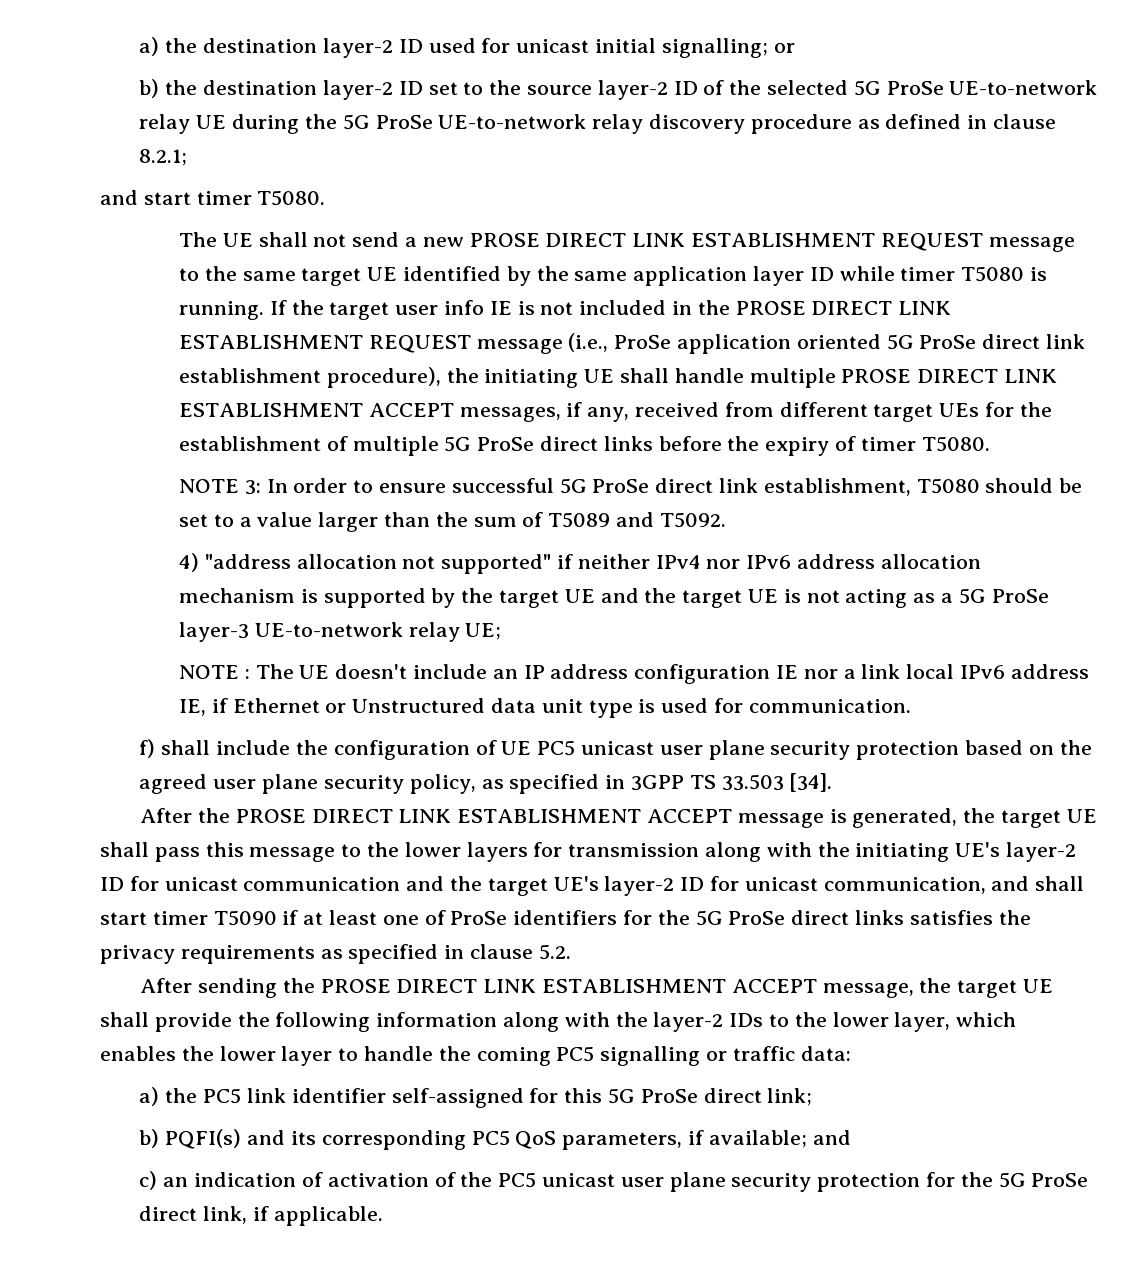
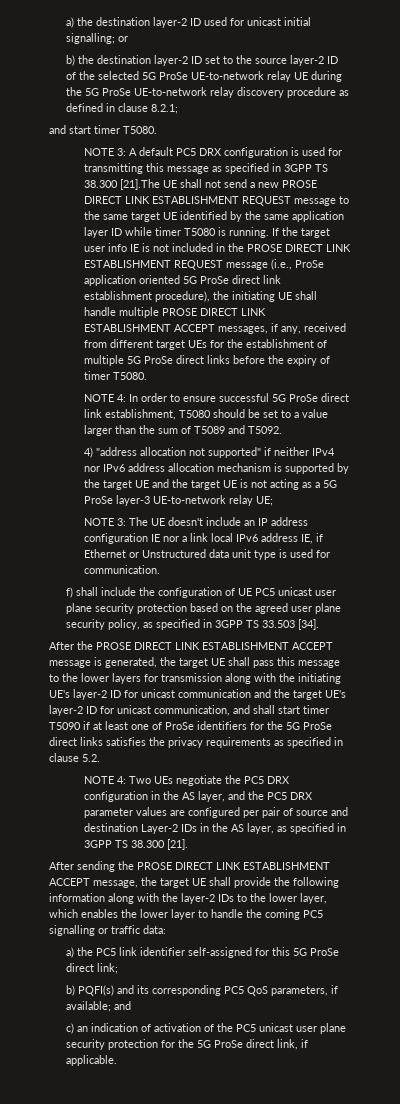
- The UE shall not send a new PROSE DIRECT LINK ESTABLISHMENT REQUEST message to the same target UE identified by the same application layer ID while timer T5080 is running.
+ NOTE 3: A default PC5 DRX configuration is used for transmitting this message as specified in 3GPP TS 38.300 [21].The UE shall not send a new PROSE DIRECT LINK ESTABLISHMENT REQUEST message to the same target UE identified by the same application layer ID while timer T5080 is running.
- NOTE 3: In order to ensure successful 5G ProSe direct link establishment, T5080 should be set to a value larger than the sum of T5089 and T5092.
+ NOTE 4: In order to ensure successful 5G ProSe direct link establishment, T5080 should be set to a value larger than the sum of T5089 and T5092.
- NOTE : The UE doesn't include an IP address configuration IE nor a link local IPv6 address IE, if Ethernet or Unstructured data unit type is used for communication.
+ NOTE 3: The UE doesn't include an IP address configuration IE nor a link local IPv6 address IE, if Ethernet or Unstructured data unit type is used for communication.
+ NOTE 4: Two UEs negotiate the PC5 DRX configuration in the AS layer, and the PC5 DRX parameter values are configured per pair of source and destination Layer-2 IDs in the AS layer, as specified in 3GPP TS 38.300 [21].

